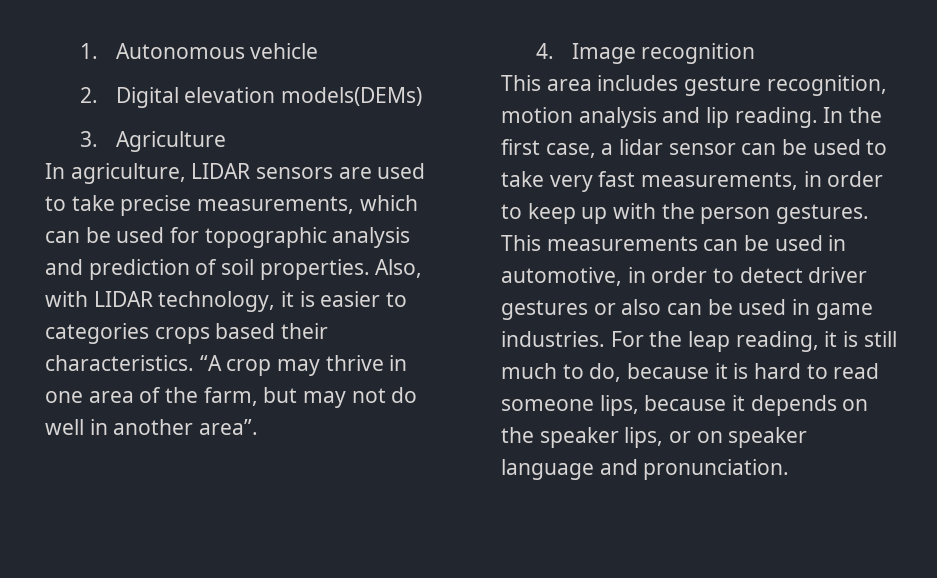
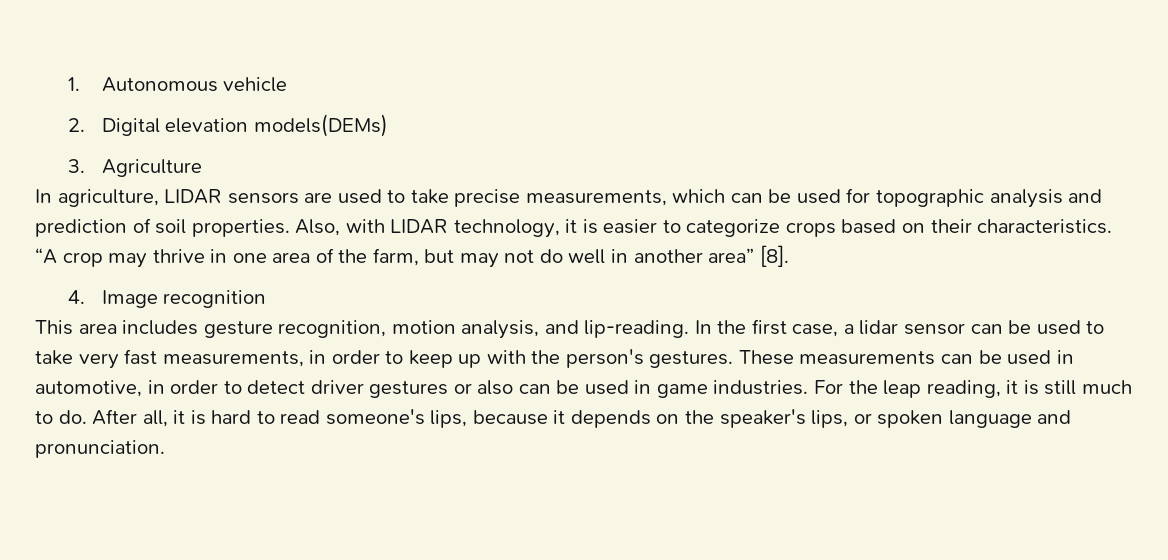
- Also, with LIDAR technology, it is easier to categories crops based their characteristics.
+ Also, with LIDAR technology, it is easier to categorize crops based on their characteristics.
- “A crop may thrive in one area of the farm, but may not do well in another area”.
+ “A crop may thrive in one area of the farm, but may not do well in another area” [8].
- This area includes gesture recognition, motion analysis and lip reading.
+ This area includes gesture recognition, motion analysis, and lip-reading.
- In the first case, a lidar sensor can be used to take very fast measurements, in order to keep up with the person gestures. This measurements can be used in automotive, in order to detect driver gestures or also can be used in game industries.
+ In the first case, a lidar sensor can be used to take very fast measurements, in order to keep up with the person's gestures. These measurements can be used in automotive, in order to detect driver gestures or also can be used in game industries.
- For the leap reading, it is still much to do, because it is hard to read someone lips, because it depends on the speaker lips, or on speaker language and pronunciation.
+ For the leap reading, it is still much to do. After all, it is hard to read someone's lips, because it depends on the speaker's lips, or spoken language and pronunciation.

